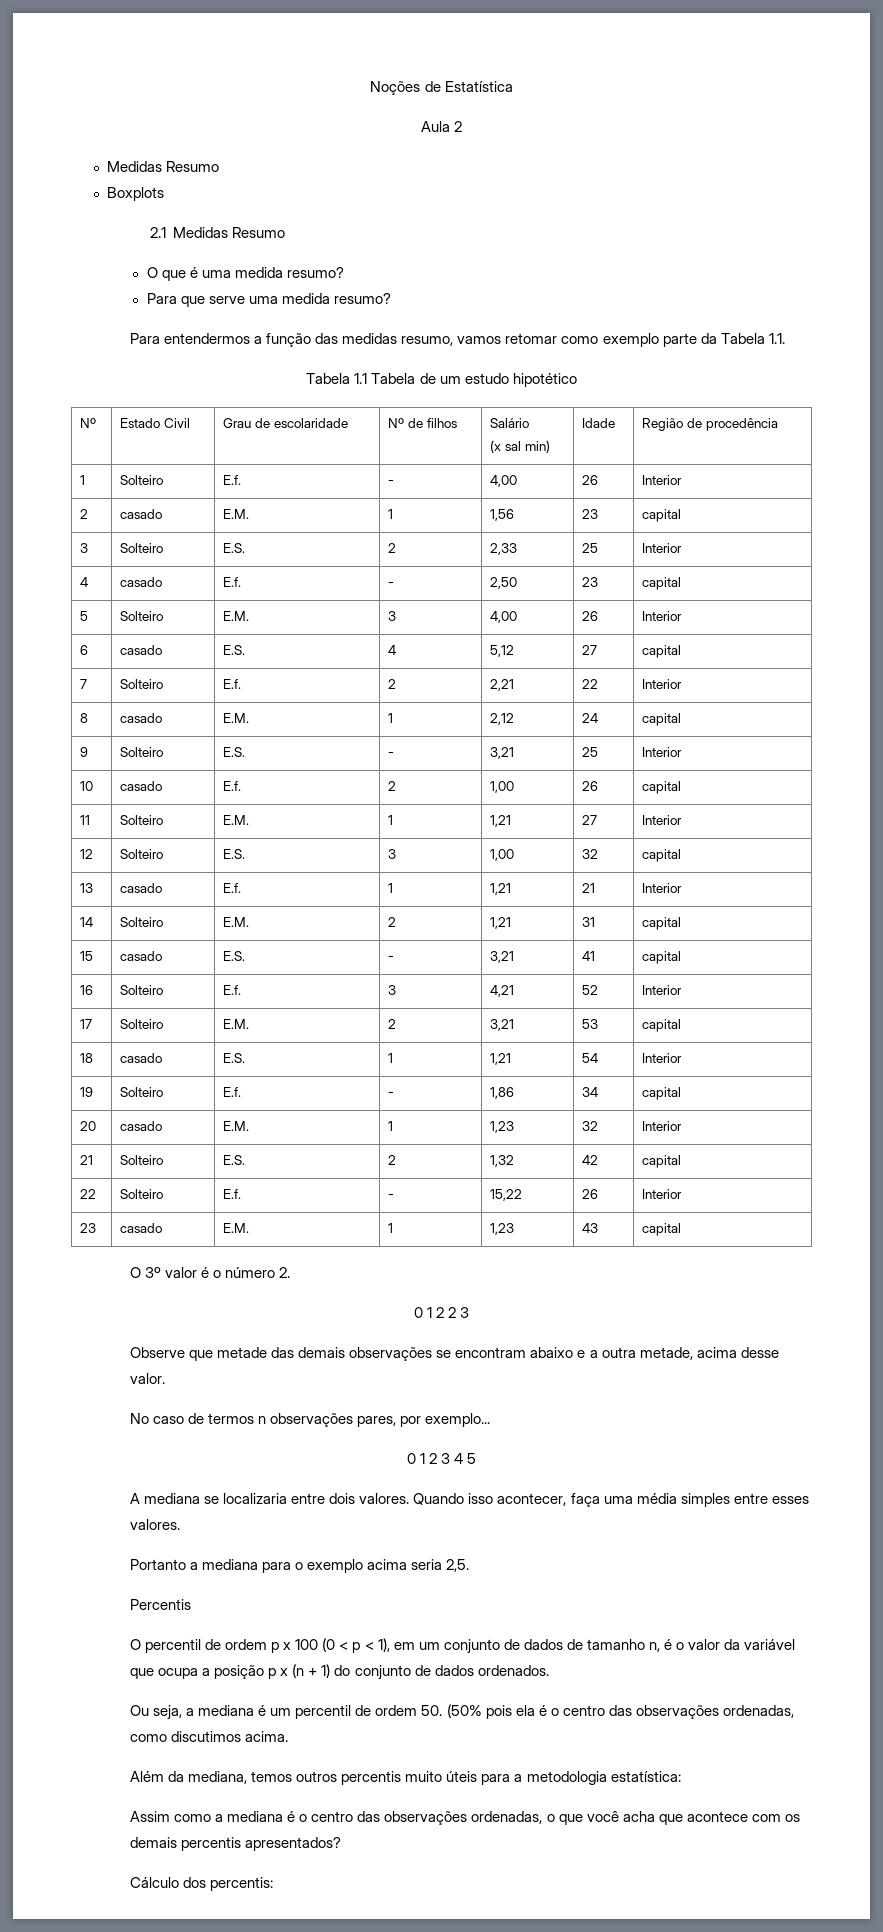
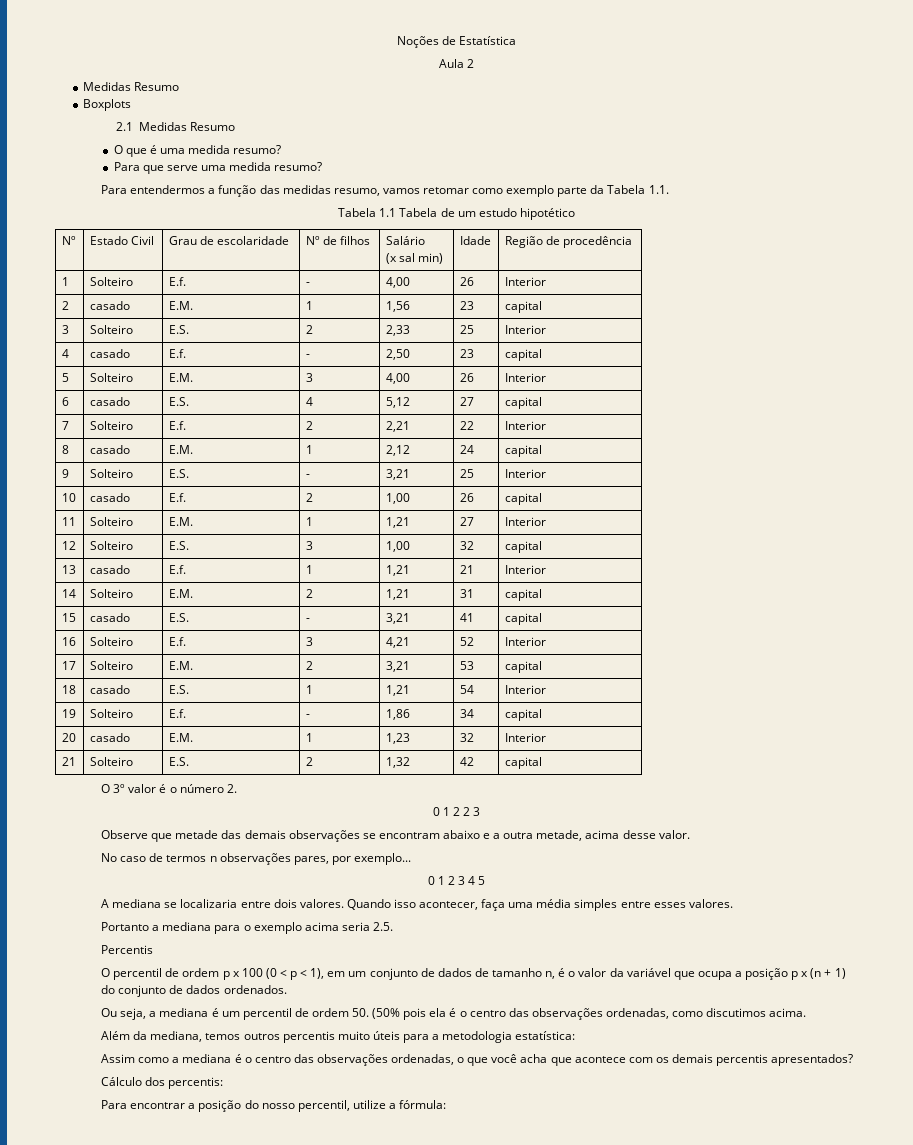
- 22 | Solteiro | E.f. | - | 15,22 | 26 | Interior
- 23 | casado | E.M. | 1 | 1,23 | 43 | capital
- Portanto a mediana para o exemplo acima seria 2,5.
+ Portanto a mediana para o exemplo acima seria 2.5.
+ Para encontrar a posição do nosso percentil, utilize a fórmula:

